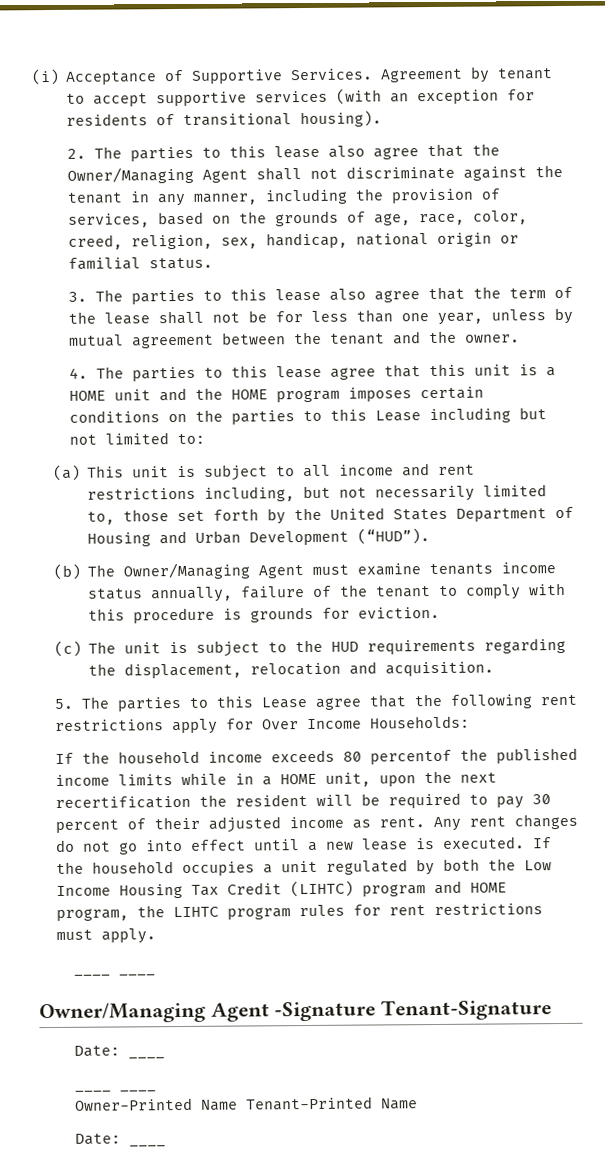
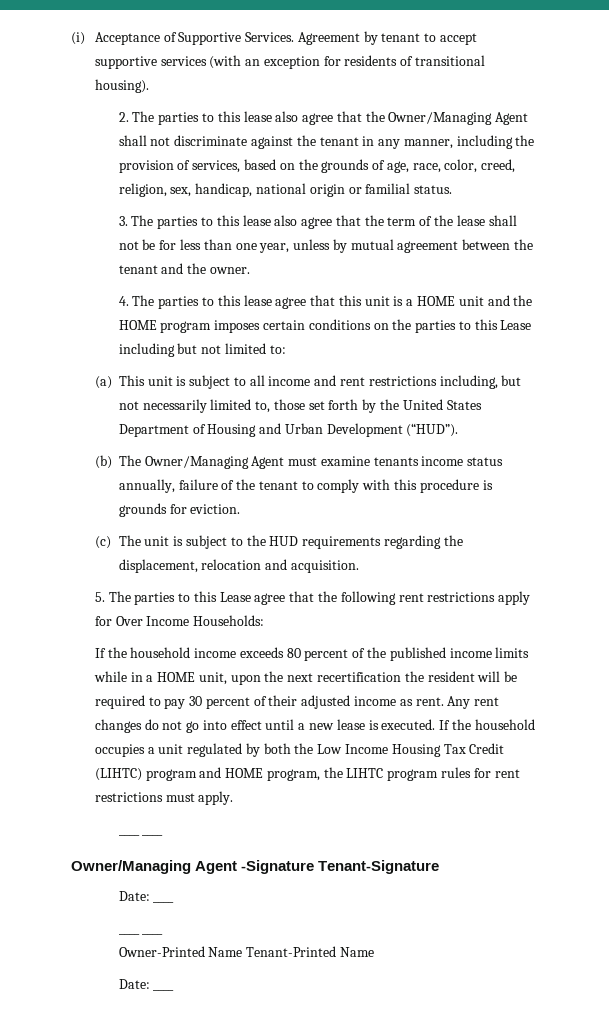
- If the household income exceeds 80 percentof the published income limits while in a HOME unit, upon the next recertification the resident will be required to pay 30 percent of their adjusted income as rent.
+ If the household income exceeds 80 percent of the published income limits while in a HOME unit, upon the next recertification the resident will be required to pay 30 percent of their adjusted income as rent.

